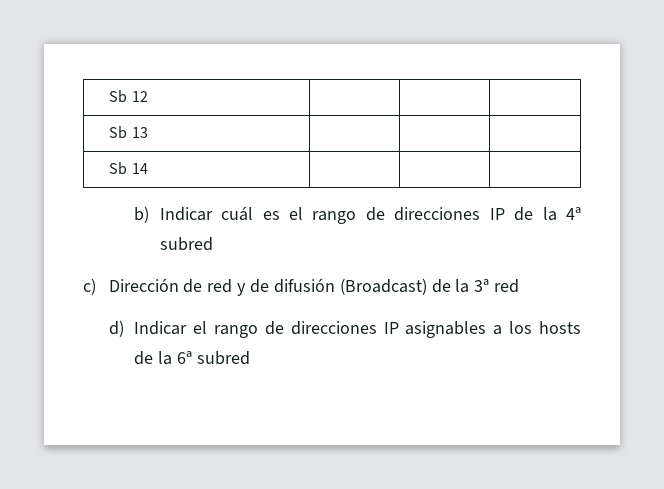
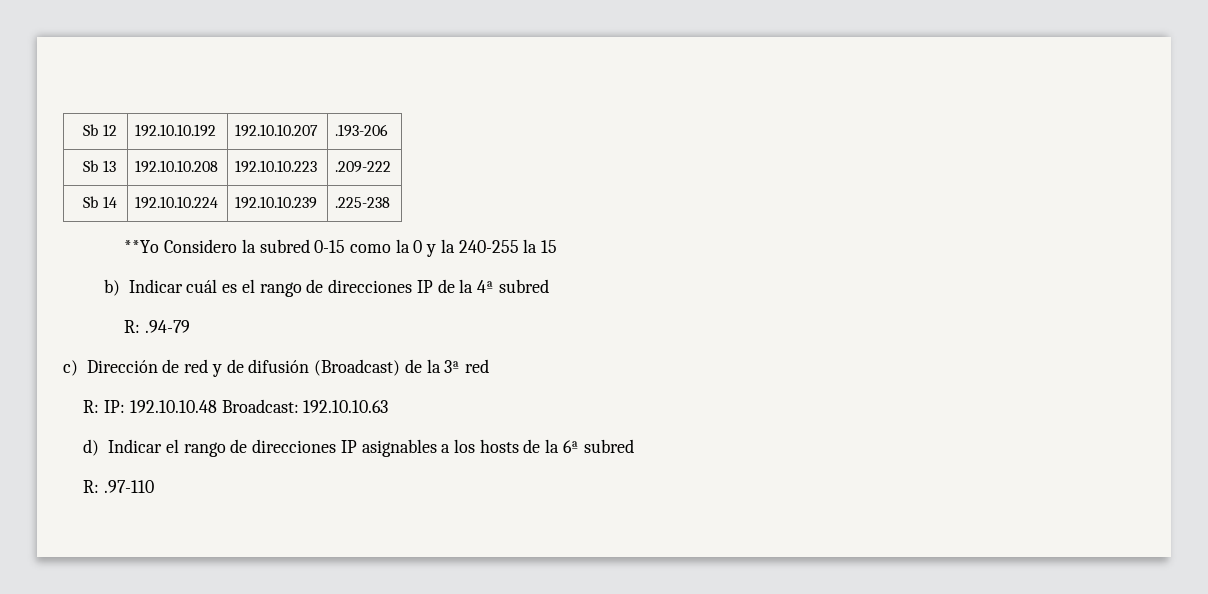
- Sb 12 | | |
+ Sb 12 | 192.10.10.192 | 192.10.10.207 | .193-206
- Sb 13 | | |
+ Sb 13 | 192.10.10.208 | 192.10.10.223 | .209-222
- Sb 14 | | |
+ Sb 14 | 192.10.10.224 | 192.10.10.239 | .225-238
+ **Yo Considero la subred 0-15 como la 0 y la 240-255 la 15
+ R: .94-79
+ R: IP: 192.10.10.48 Broadcast: 192.10.10.63
+ R: .97-110

